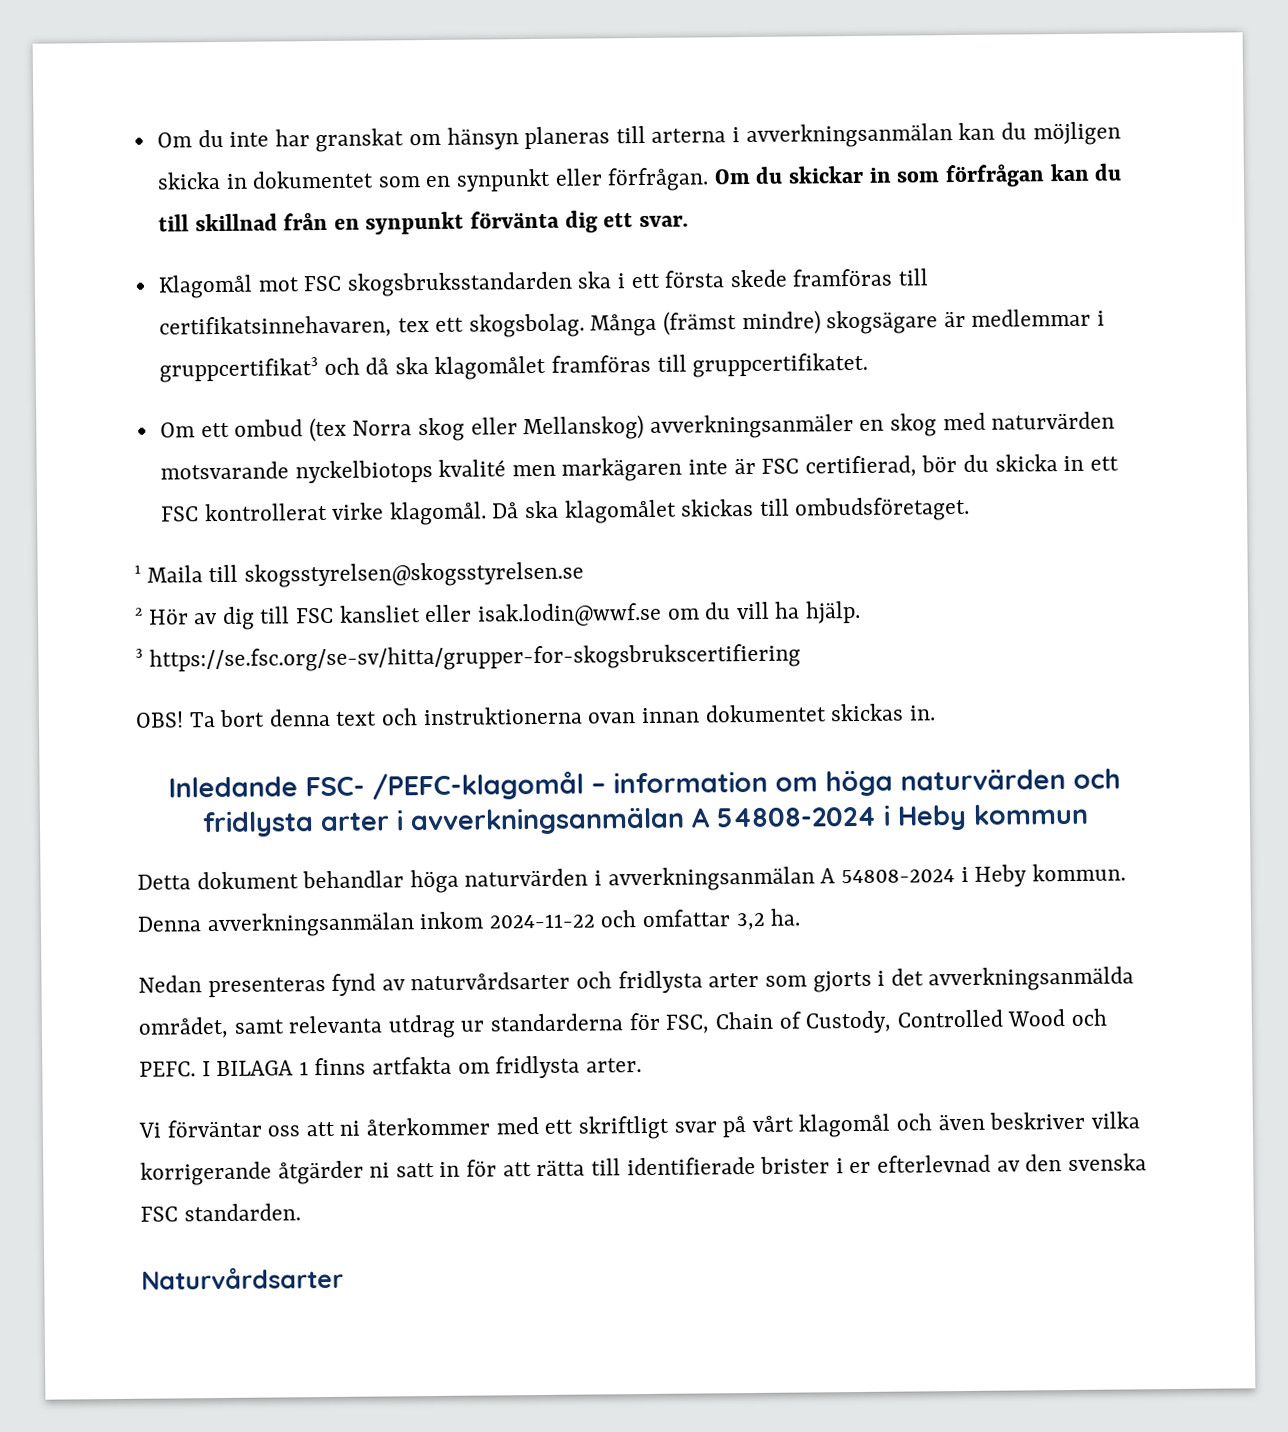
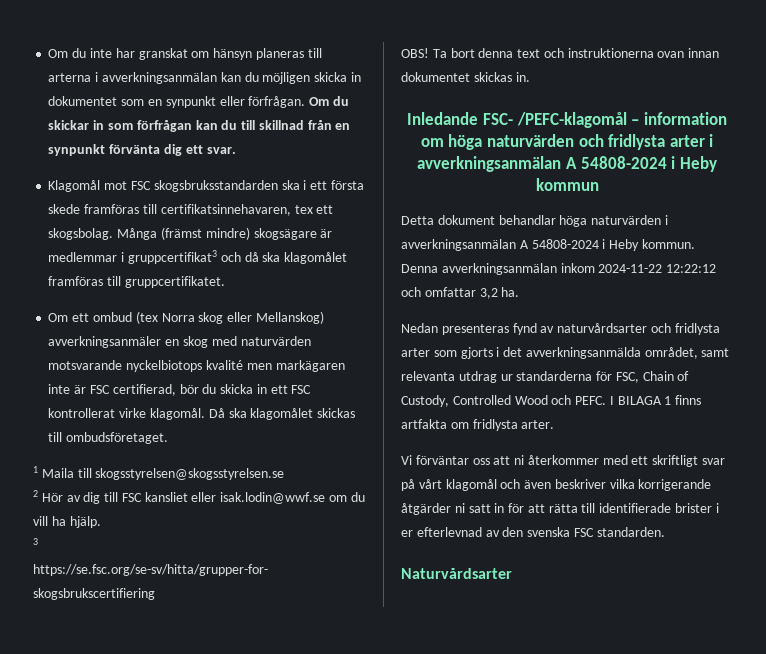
- Denna avverkningsanmälan inkom 2024-11-22 och omfattar 3,2 ha.
+ Denna avverkningsanmälan inkom 2024-11-22 12:22:12 och omfattar 3,2 ha.

